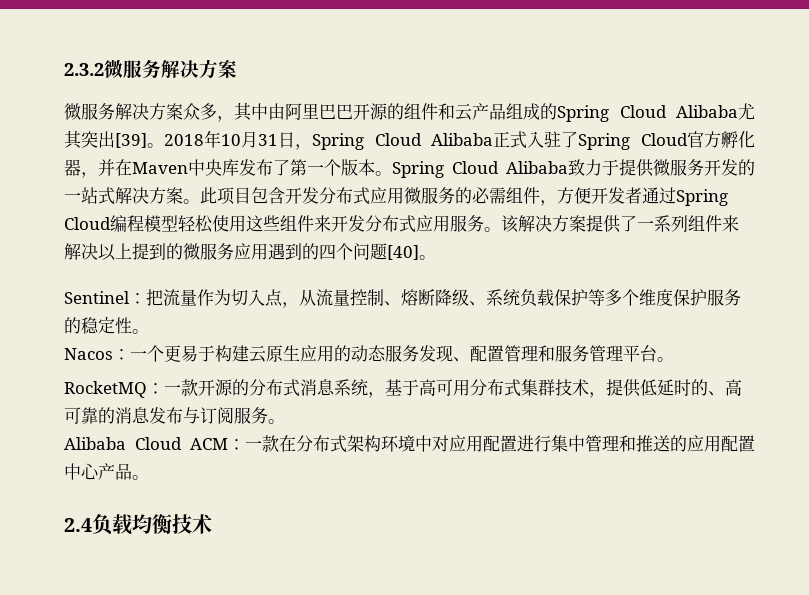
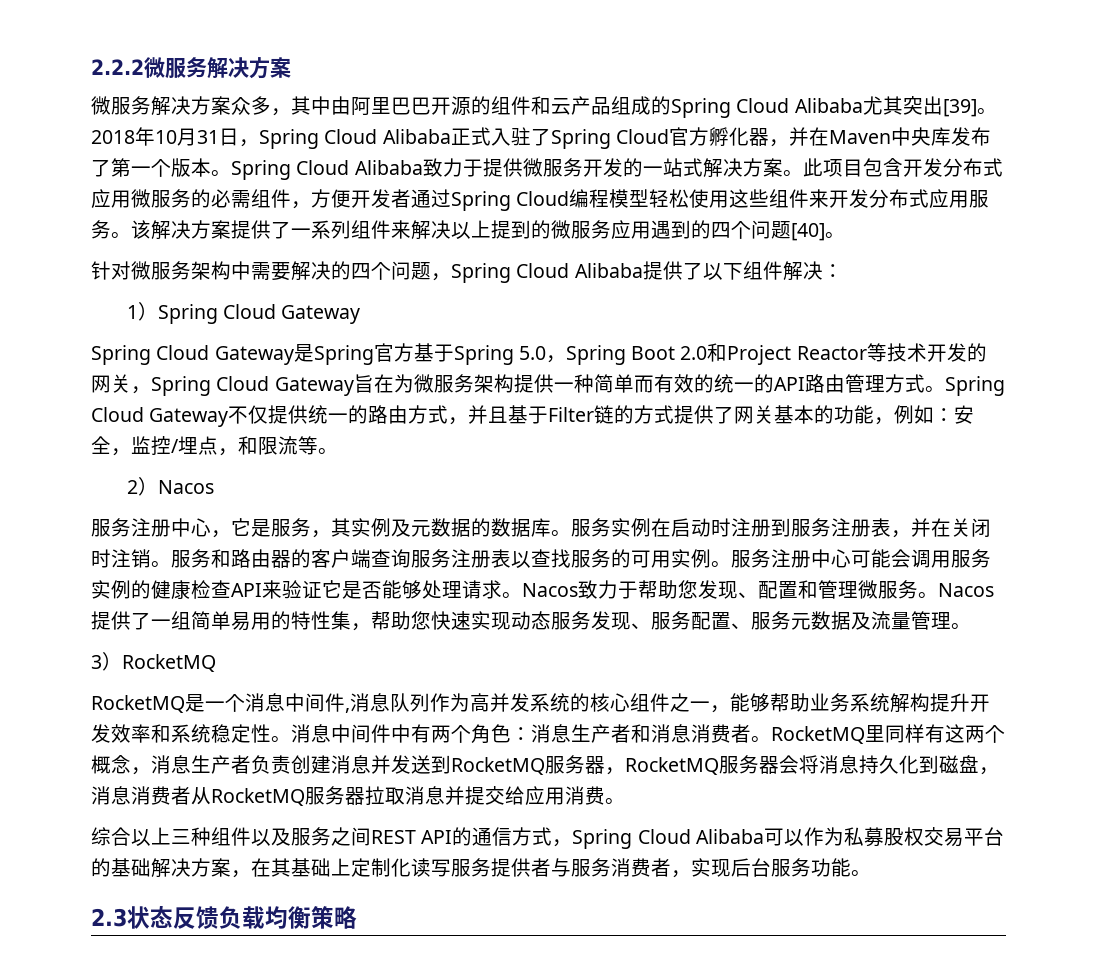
- 2.3.2微服务解决方案
+ 2.2.2微服务解决方案
- Sentinel：把流量作为切入点，从流量控制、熔断降级、系统负载保护等多个维度保护服务的稳定性。
- Nacos：一个更易于构建云原生应用的动态服务发现、配置管理和服务管理平台。
- RocketMQ：一款开源的分布式消息系统，基于高可用分布式集群技术，提供低延时的、高可靠的消息发布与订阅服务。
- Alibaba Cloud ACM：一款在分布式架构环境中对应用配置进行集中管理和推送的应用配置中心产品。
- 2.4负载均衡技术
+ 针对微服务架构中需要解决的四个问题，Spring Cloud Alibaba提供了以下组件解决：
+ 1）Spring Cloud Gateway
+ Spring Cloud Gateway是Spring官方基于Spring 5.0，Spring Boot 2.0和Project Reactor等技术开发的网关，Spring Cloud Gateway旨在为微服务架构提供一种简单而有效的统一的API路由管理方式。Spring Cloud Gateway不仅提供统一的路由方式，并且基于Filter链的方式提供了网关基本的功能，例如：安全，监控/埋点，和限流等。
+ 2）Nacos
+ 服务注册中心，它是服务，其实例及元数据的数据库。服务实例在启动时注册到服务注册表，并在关闭时注销。服务和路由器的客户端查询服务注册表以查找服务的可用实例。服务注册中心可能会调用服务实例的健康检查API来验证它是否能够处理请求。Nacos致力于帮助您发现、配置和管理微服务。Nacos提供了一组简单易用的特性集，帮助您快速实现动态服务发现、服务配置、服务元数据及流量管理。
+ 3）RocketMQ
+ RocketMQ是一个消息中间件,消息队列作为高并发系统的核心组件之一，能够帮助业务系统解构提升开发效率和系统稳定性。消息中间件中有两个角色：消息生产者和消息消费者。RocketMQ里同样有这两个概念，消息生产者负责创建消息并发送到RocketMQ服务器，RocketMQ服务器会将消息持久化到磁盘，消息消费者从RocketMQ服务器拉取消息并提交给应用消费。
+ 综合以上三种组件以及服务之间REST API的通信方式，Spring Cloud Alibaba可以作为私募股权交易平台的基础解决方案，在其基础上定制化读写服务提供者与服务消费者，实现后台服务功能。
+ 2.3状态反馈负载均衡策略

